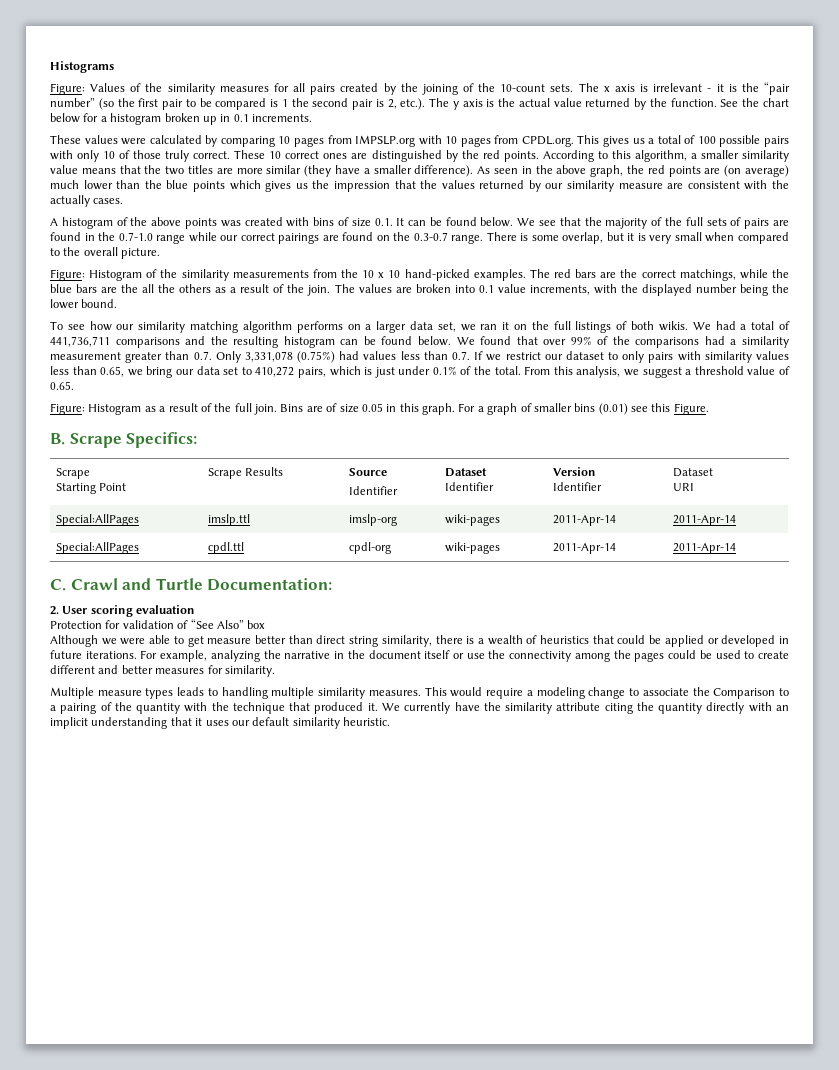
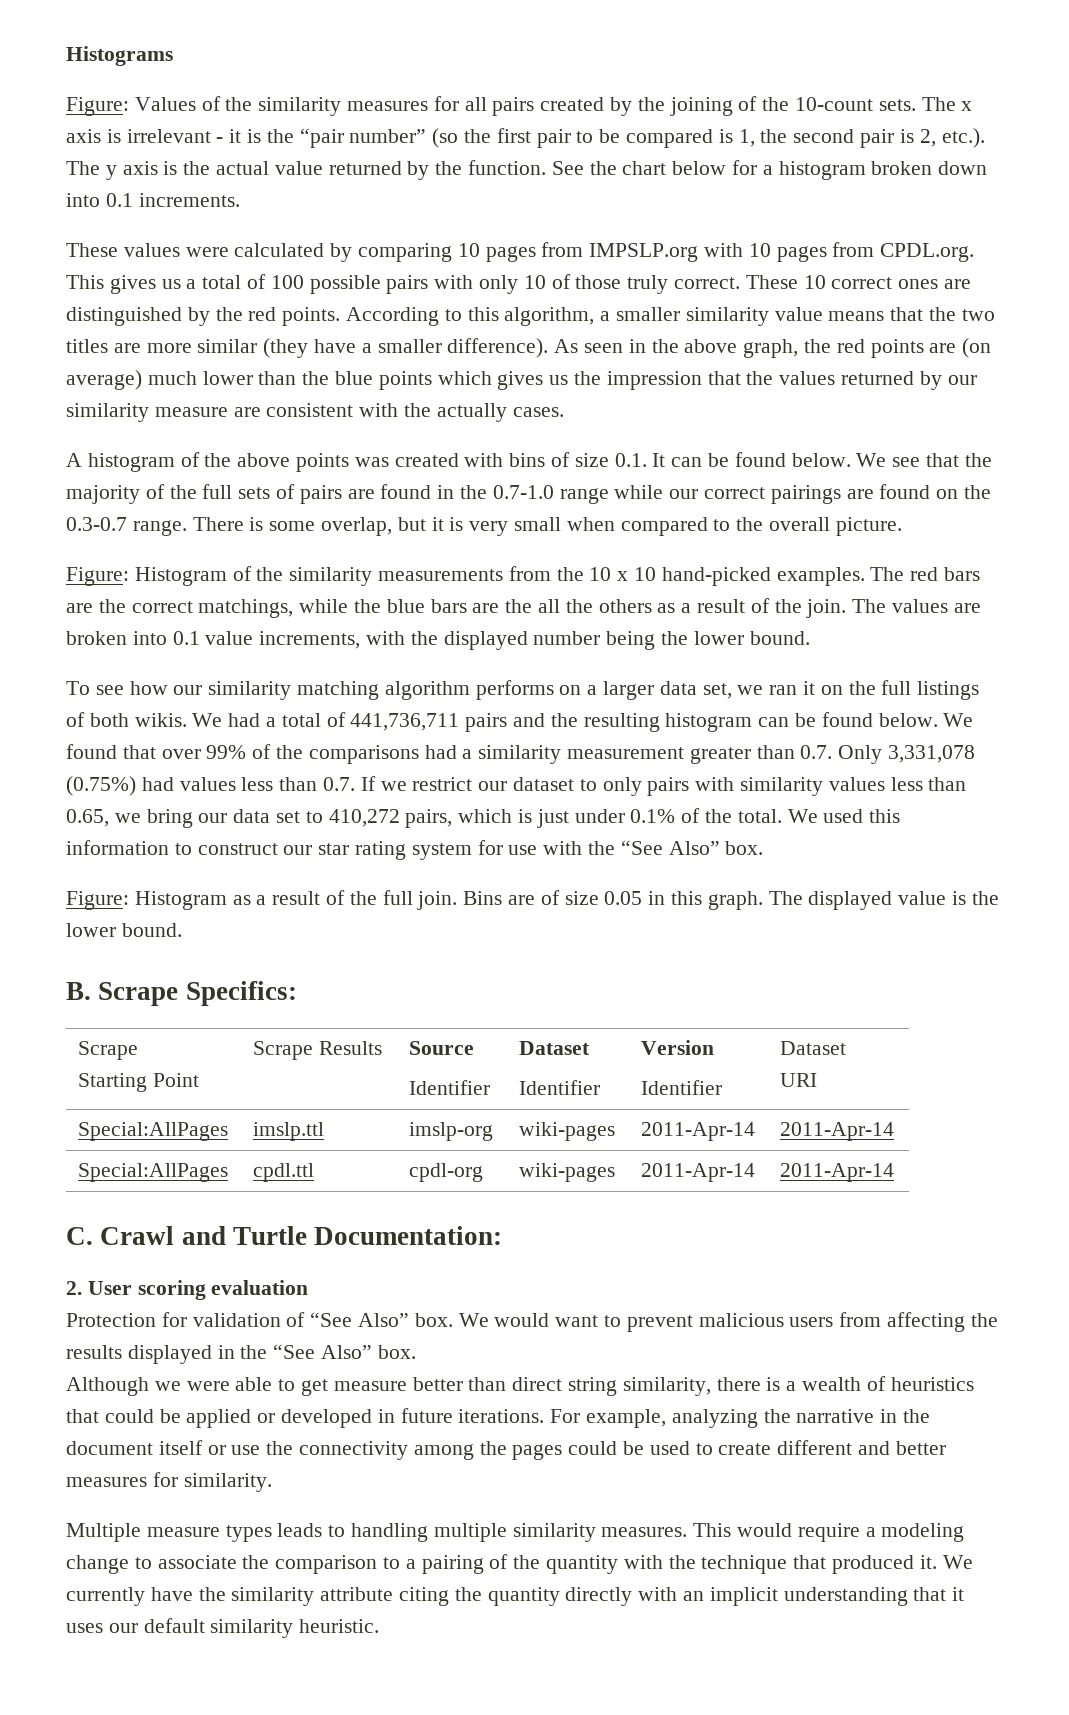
- The x axis is irrelevant - it is the “pair number” (so the first pair to be compared is 1 the second pair is 2, etc.). The y axis is the actual value returned by the function.
+ The x axis is irrelevant - it is the “pair number” (so the first pair to be compared is 1, the second pair is 2, etc.). The y axis is the actual value returned by the function.
- See the chart below for a histogram broken up in 0.1 increments.
+ See the chart below for a histogram broken down into 0.1 increments.
- We had a total of 441,736,711 comparisons and the resulting histogram can be found below.
+ We had a total of 441,736,711 pairs and the resulting histogram can be found below.
- From this analysis, we suggest a threshold value of 0.65.
+ We used this information to construct our star rating system for use with the “See Also” box.
- For a graph of smaller bins (0.01) see this Figure.
+ The displayed value is the lower bound.
- Protection for validation of “See Also” box
+ Protection for validation of “See Also” box. We would want to prevent malicious users from affecting the results displayed in the “See Also” box.
- This would require a modeling change to associate the Comparison to a pairing of the quantity with the technique that produced it.
+ This would require a modeling change to associate the comparison to a pairing of the quantity with the technique that produced it.

